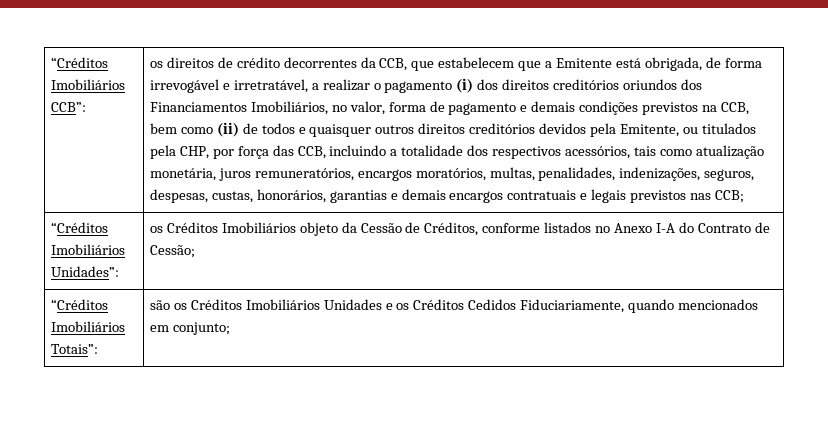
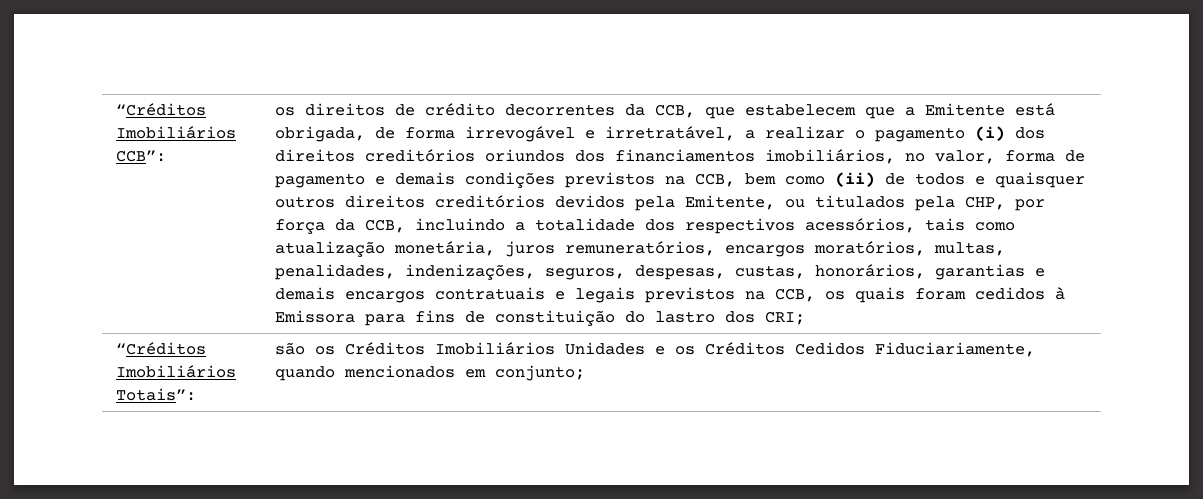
- os direitos de crédito decorrentes da CCB, que estabelecem que a Emitente está obrigada, de forma irrevogável e irretratável, a realizar o pagamento (i) dos direitos creditórios oriundos dos Financiamentos Imobiliários, no valor, forma de pagamento e demais condições previstos na CCB, bem como (ii) de todos e quaisquer outros direitos creditórios devidos pela Emitente, ou titulados pela CHP, por força das CCB, incluindo a totalidade dos respectivos acessórios, tais como atualização monetária, juros remuneratórios, encargos moratórios, multas, penalidades, indenizações, seguros, despesas, custas, honorários, garantias e demais encargos contratuais e legais previstos nas CCB;
- “Créditos Imobiliários Unidades”: | os Créditos Imobiliários objeto da Cessão de Créditos, conforme listados no Anexo I-A do Contrato de Cessão;
+ os direitos de crédito decorrentes da CCB, que estabelecem que a Emitente está obrigada, de forma irrevogável e irretratável, a realizar o pagamento (i) dos direitos creditórios oriundos dos financiamentos imobiliários, no valor, forma de pagamento e demais condições previstos na CCB, bem como (ii) de todos e quaisquer outros direitos creditórios devidos pela Emitente, ou titulados pela CHP, por força da CCB, incluindo a totalidade dos respectivos acessórios, tais como atualização monetária, juros remuneratórios, encargos moratórios, multas, penalidades, indenizações, seguros, despesas, custas, honorários, garantias e demais encargos contratuais e legais previstos na CCB, os quais foram cedidos à Emissora para fins de constituição do lastro dos CRI;

